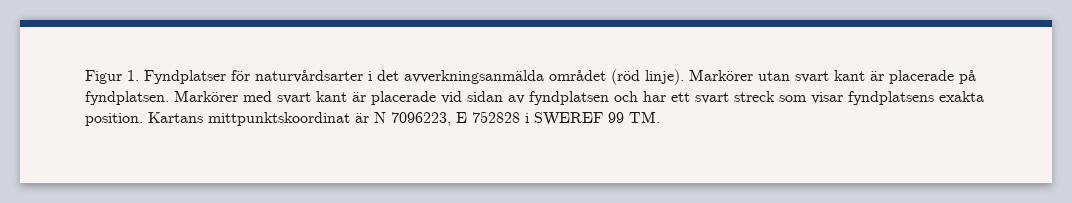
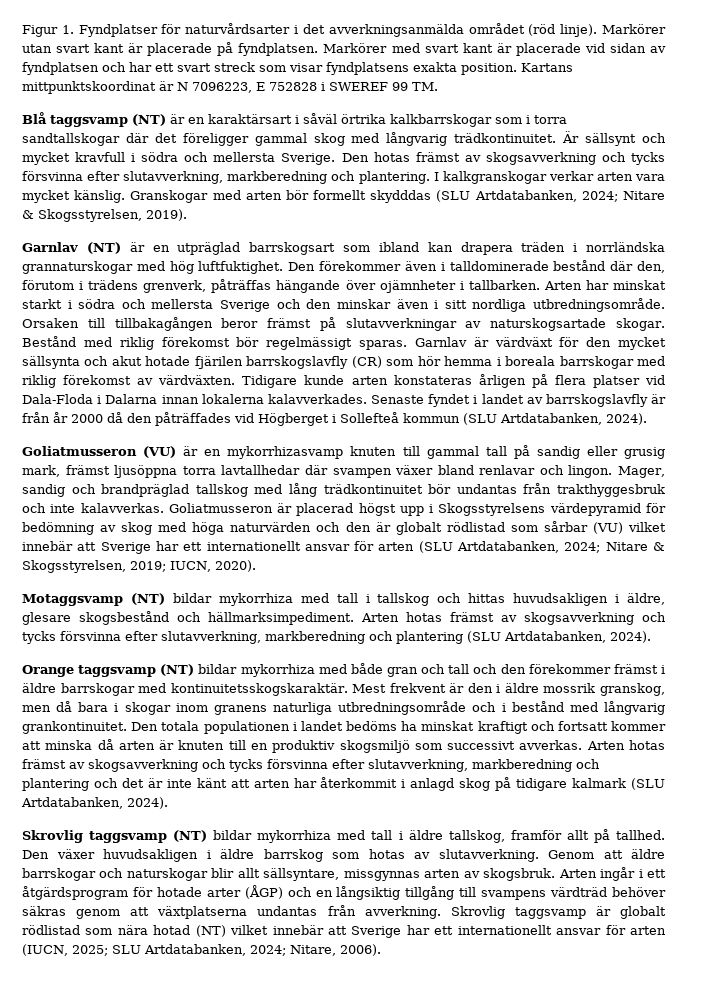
+ Blå taggsvamp (NT) är en karaktärsart i såväl örtrika kalkbarrskogar som i torra sandtallskogar där det föreligger gammal skog med långvarig trädkontinuitet. Är sällsynt och mycket kravfull i södra och mellersta Sverige. Den hotas främst av skogsavverkning och tycks försvinna efter slutavverkning, markberedning och plantering. I kalkgranskogar verkar arten vara mycket känslig. Granskogar med arten bör formellt skydddas (SLU Artdatabanken, 2024; Nitare & Skogsstyrelsen, 2019).
+ Garnlav (NT) är en utpräglad barrskogsart som ibland kan drapera träden i norrländska grannaturskogar med hög luftfuktighet. Den förekommer även i talldominerade bestånd där den, förutom i trädens grenverk, påträffas hängande över ojämnheter i tallbarken. Arten har minskat starkt i södra och mellersta Sverige och den minskar även i sitt nordliga utbredningsområde. Orsaken till tillbakagången beror främst på slutavverkningar av naturskogsartade skogar. Bestånd med riklig förekomst bör regelmässigt sparas. Garnlav är värdväxt för den mycket sällsynta och akut hotade fjärilen barrskogslavfly (CR) som hör hemma i boreala barrskogar med riklig förekomst av värdväxten. Tidigare kunde arten konstateras årligen på flera platser vid Dala-Floda i Dalarna innan lokalerna kalavverkades. Senaste fyndet i landet av barrskogslavfly är från år 2000 då den påträffades vid Högberget i Sollefteå kommun (SLU Artdatabanken, 2024).
+ Goliatmusseron (VU) är en mykorrhizasvamp knuten till gammal tall på sandig eller grusig mark, främst ljusöppna torra lavtallhedar där svampen växer bland renlavar och lingon. Mager, sandig och brandpräglad tallskog med lång trädkontinuitet bör undantas från trakthyggesbruk och inte kalavverkas. Goliatmusseron är placerad högst upp i Skogsstyrelsens värdepyramid för bedömning av skog med höga naturvärden och den är globalt rödlistad som sårbar (VU) vilket innebär att Sverige har ett internationellt ansvar för arten (SLU Artdatabanken, 2024; Nitare & Skogsstyrelsen, 2019; IUCN, 2020).
+ Motaggsvamp (NT) bildar mykorrhiza med tall i tallskog och hittas huvudsakligen i äldre, glesare skogsbestånd och hällmarksimpediment. Arten hotas främst av skogsavverkning och tycks försvinna efter slutavverkning, markberedning och plantering (SLU Artdatabanken, 2024).
+ Orange taggsvamp (NT) bildar mykorrhiza med både gran och tall och den förekommer främst i äldre barrskogar med kontinuitetsskogskaraktär. Mest frekvent är den i äldre mossrik granskog, men då bara i skogar inom granens naturliga utbredningsområde och i bestånd med långvarig grankontinuitet. Den totala populationen i landet bedöms ha minskat kraftigt och fortsatt kommer att minska då arten är knuten till en produktiv skogsmiljö som successivt avverkas. Arten hotas främst av skogsavverkning och tycks försvinna efter slutavverkning, markberedning och plantering och det är inte känt att arten har återkommit i anlagd skog på tidigare kalmark (SLU Artdatabanken, 2024).
+ Skrovlig taggsvamp (NT) bildar mykorrhiza med tall i äldre tallskog, framför allt på tallhed. Den växer huvudsakligen i äldre barrskog som hotas av slutavverkning. Genom att äldre barrskogar och naturskogar blir allt sällsyntare, missgynnas arten av skogsbruk. Arten ingår i ett åtgärdsprogram för hotade arter (ÅGP) och en långsiktig tillgång till svampens värdträd behöver säkras genom att växtplatserna undantas från avverkning. Skrovlig taggsvamp är globalt rödlistad som nära hotad (NT) vilket innebär att Sverige har ett internationellt ansvar för arten (IUCN, 2025; SLU Artdatabanken, 2024; Nitare, 2006).

